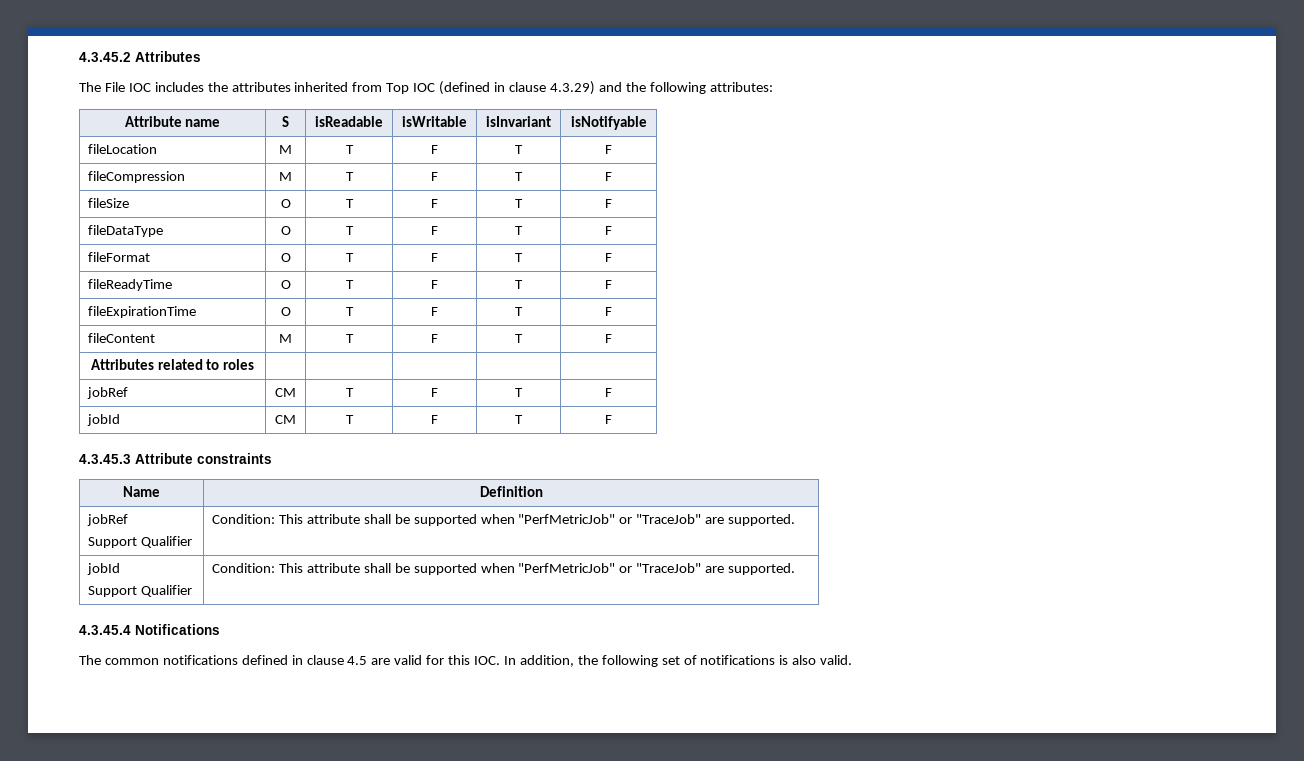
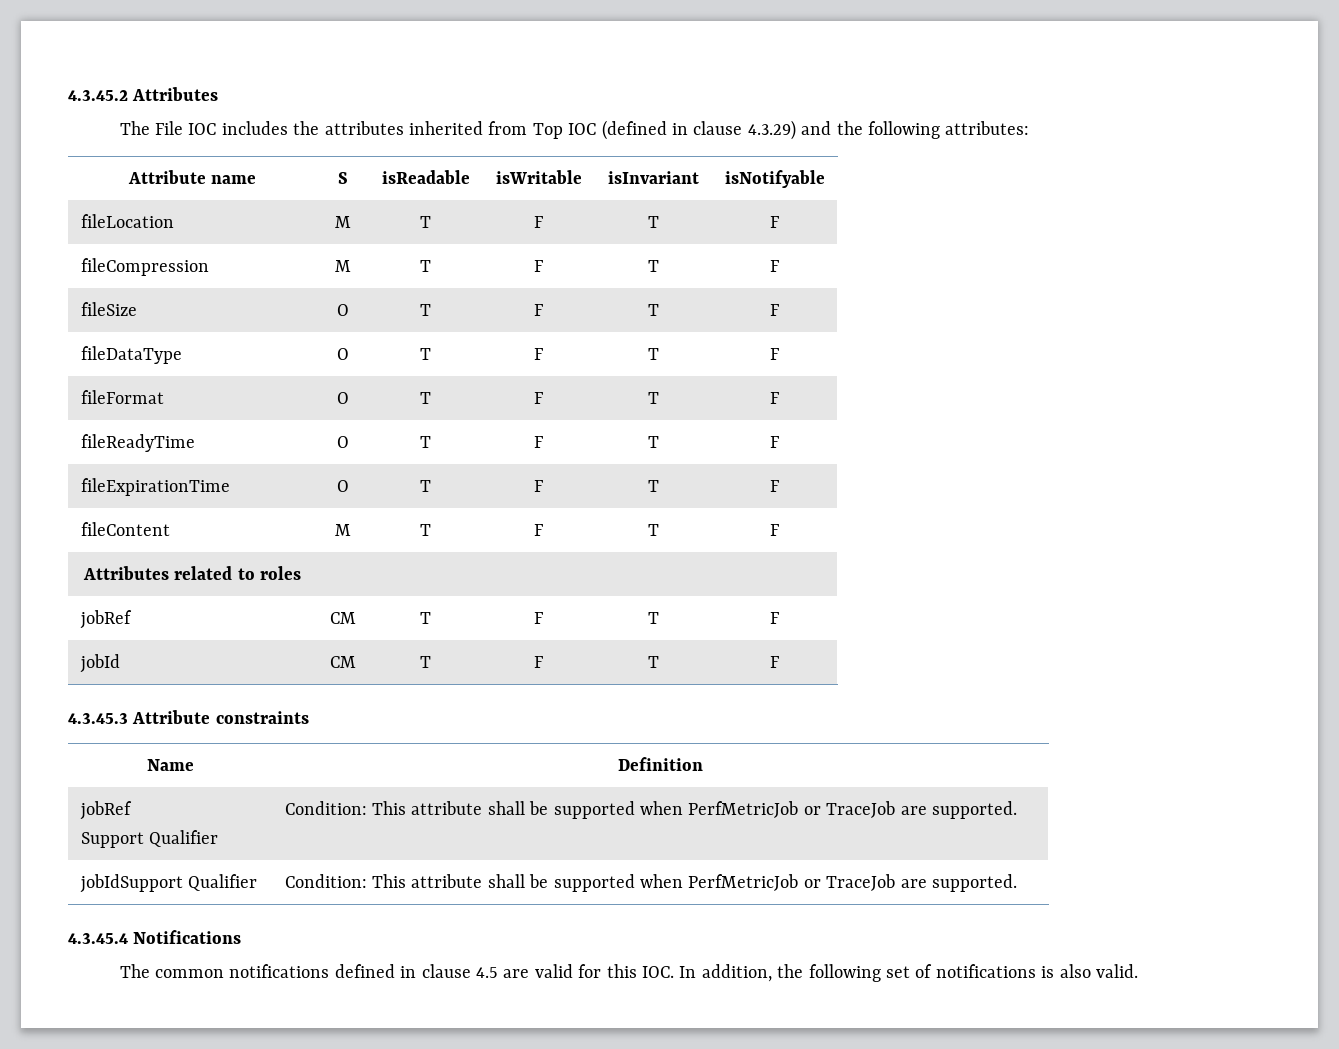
  Name | Definition
  jobRef
- Support Qualifier | Condition: This attribute shall be supported when "PerfMetricJob" or "TraceJob" are supported.
- jobId
- Support Qualifier | Condition: This attribute shall be supported when "PerfMetricJob" or "TraceJob" are supported.
+ Support Qualifier | Condition: This attribute shall be supported when PerfMetricJob or TraceJob are supported.
+ jobIdSupport Qualifier | Condition: This attribute shall be supported when PerfMetricJob or TraceJob are supported.

